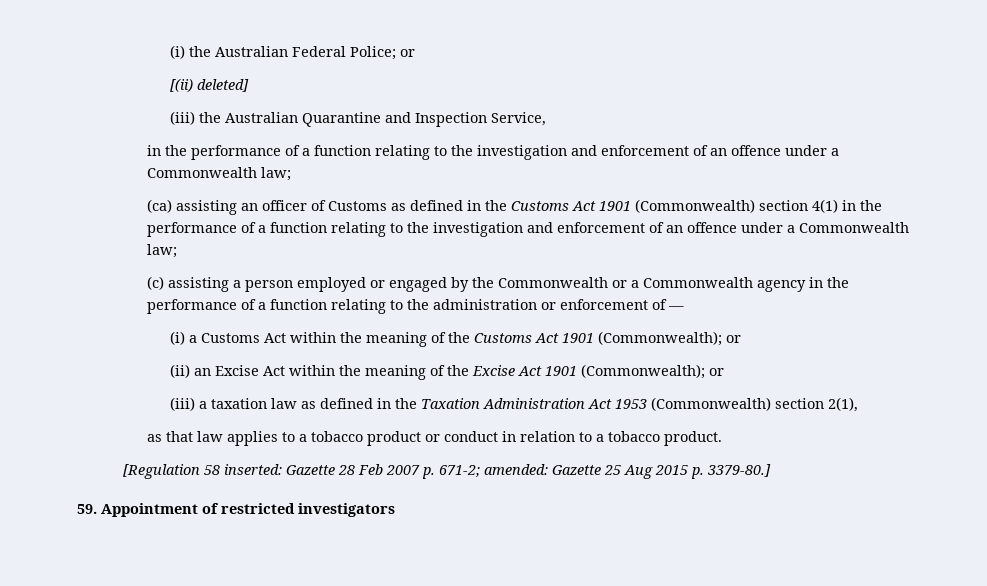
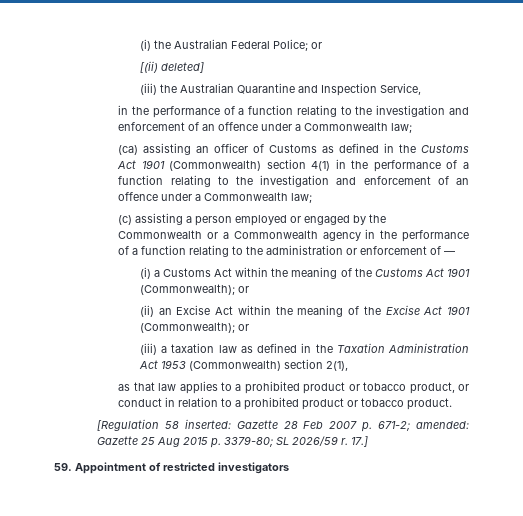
- as that law applies to a tobacco product or conduct in relation to a tobacco product.
+ as that law applies to a prohibited product or tobacco product, or conduct in relation to a prohibited product or tobacco product.
- [Regulation 58 inserted: Gazette 28 Feb 2007 p. 671-2; amended: Gazette 25 Aug 2015 p. 3379-80.]
+ [Regulation 58 inserted: Gazette 28 Feb 2007 p. 671-2; amended: Gazette 25 Aug 2015 p. 3379-80; SL 2026/59 r. 17.]

